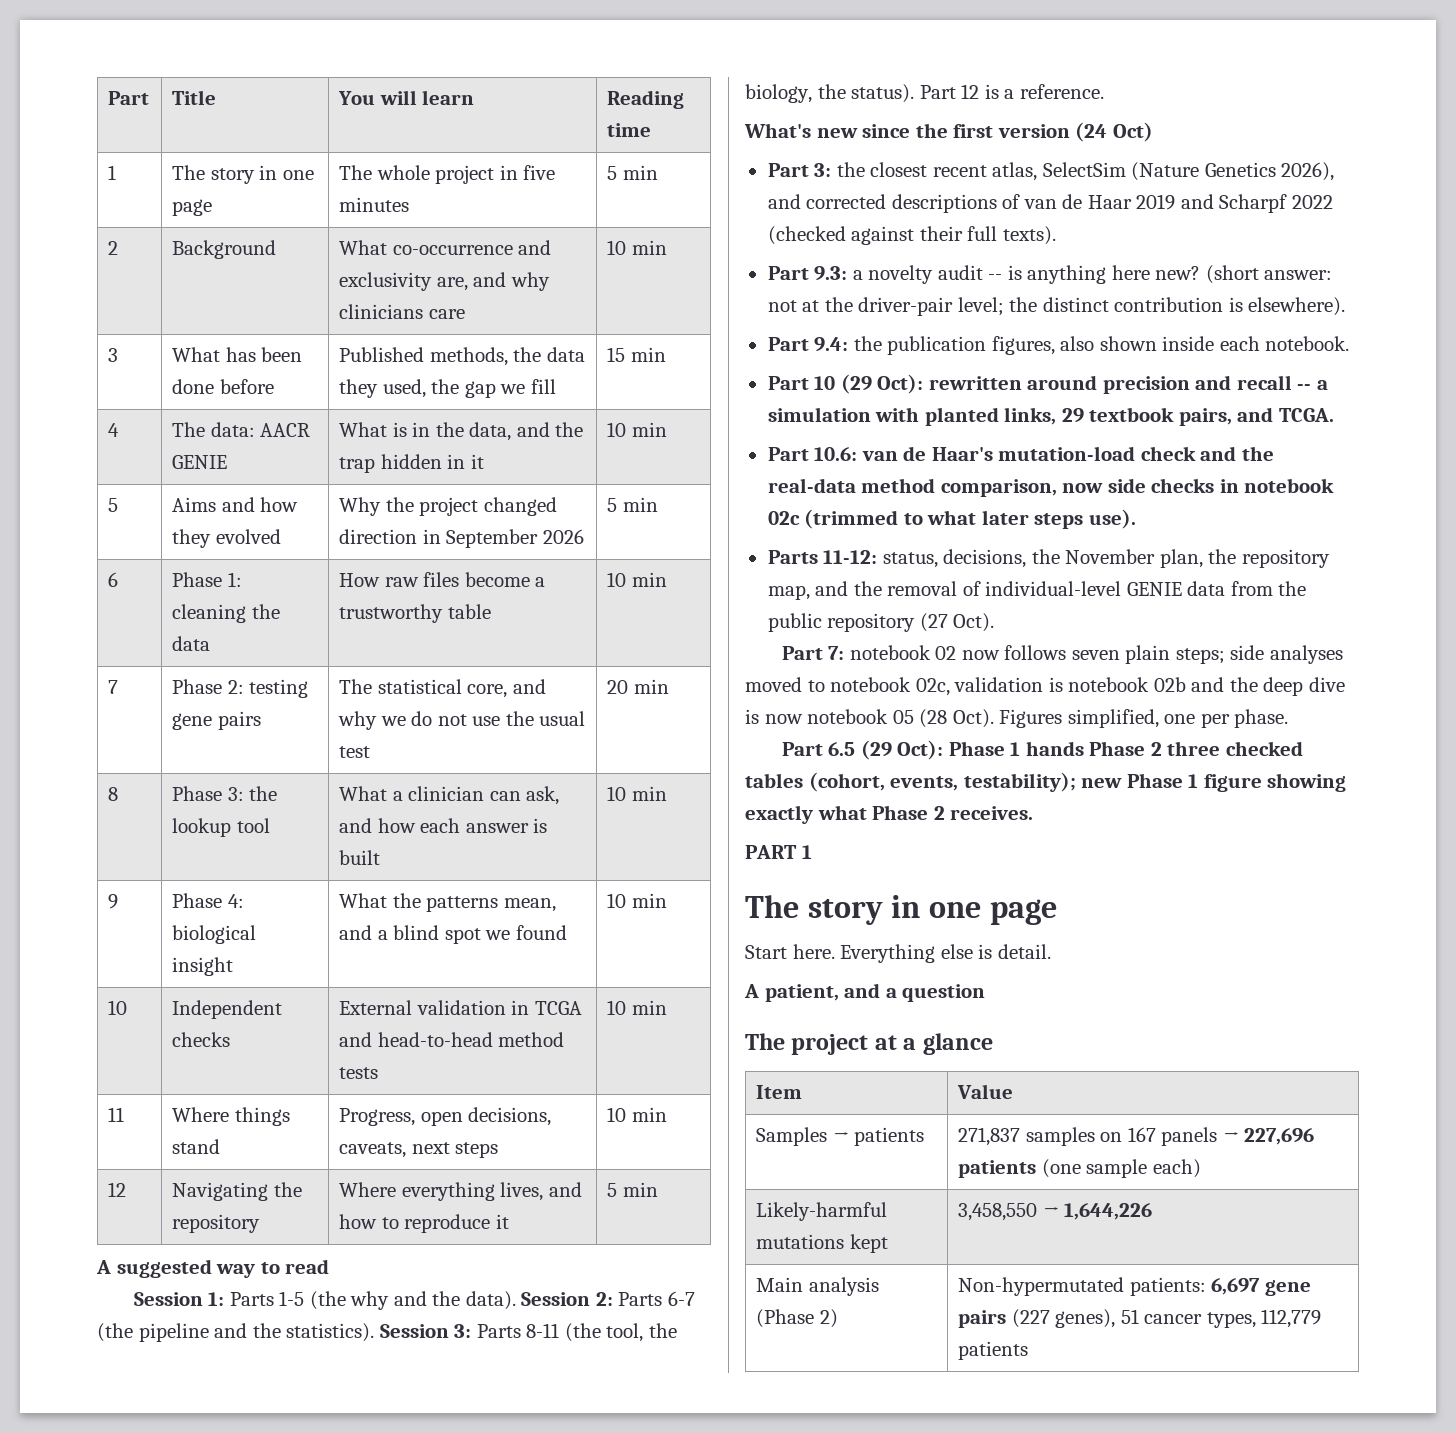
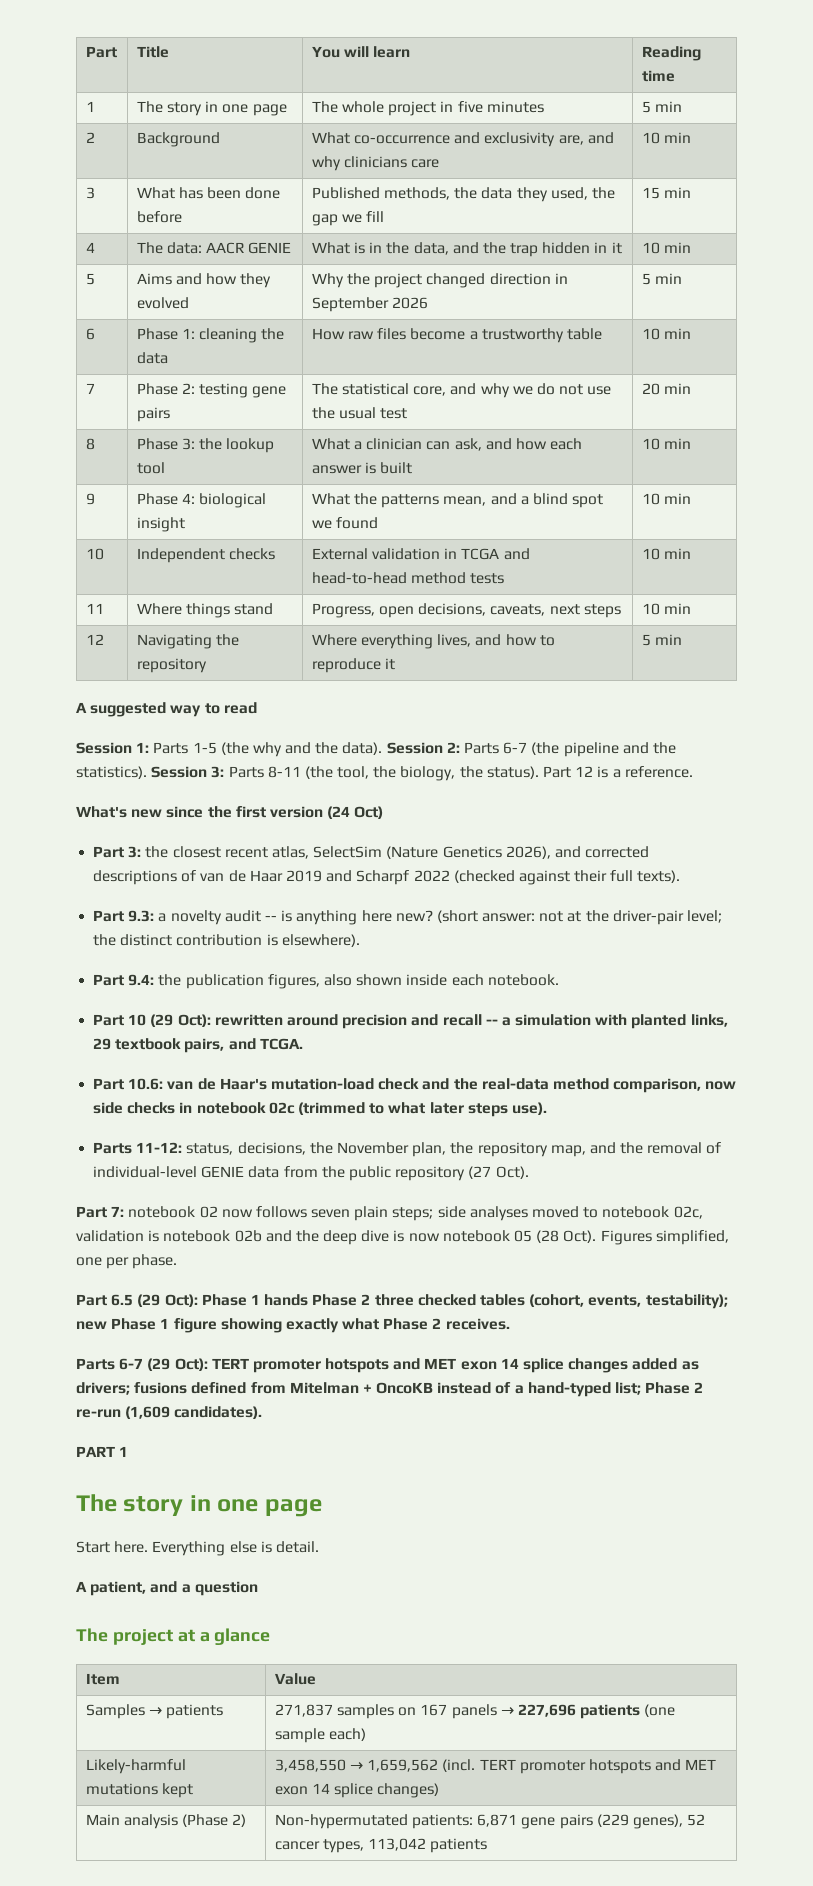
+ Parts 6-7 (29 Oct): TERT promoter hotspots and MET exon 14 splice changes added as drivers; fusions defined from Mitelman + OncoKB instead of a hand-typed list; Phase 2 re-run (1,609 candidates).
- Likely-harmful mutations kept | 3,458,550 → 1,644,226
+ Likely-harmful mutations kept | 3,458,550 → 1,659,562 (incl. TERT promoter hotspots and MET exon 14 splice changes)
- Main analysis (Phase 2) | Non-hypermutated patients: 6,697 gene pairs (227 genes), 51 cancer types, 112,779 patients
+ Main analysis (Phase 2) | Non-hypermutated patients: 6,871 gene pairs (229 genes), 52 cancer types, 113,042 patients

